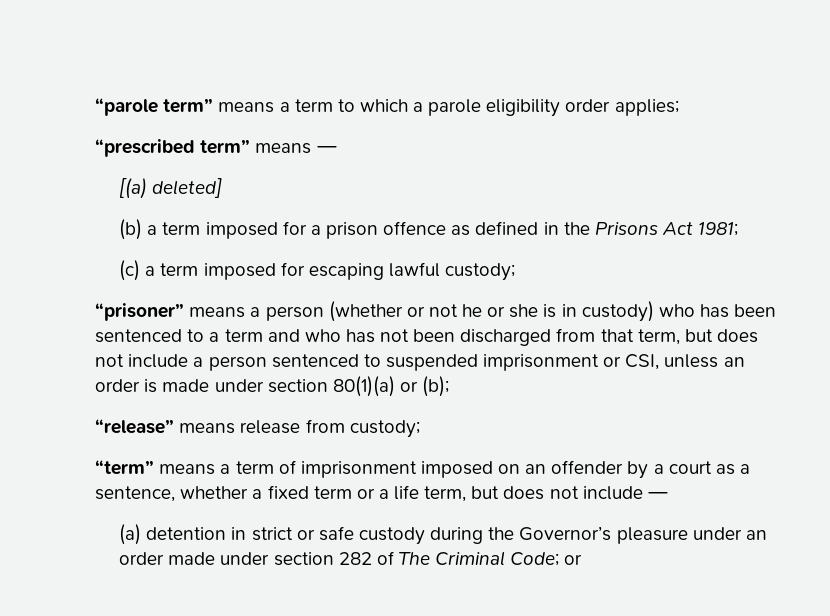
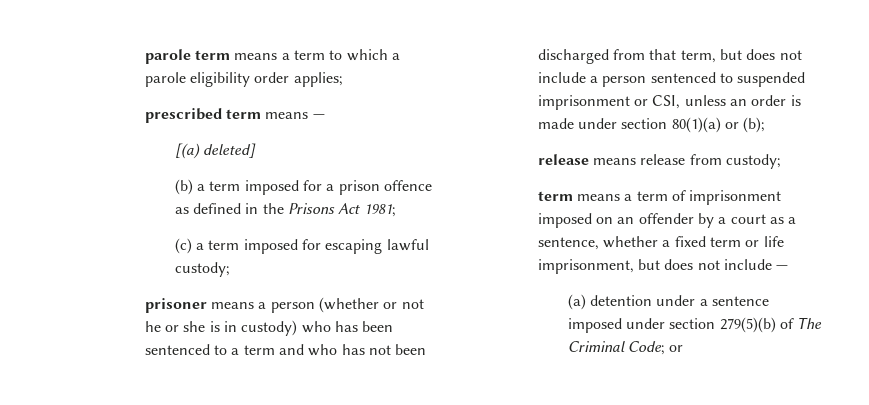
- “parole term” means a term to which a parole eligibility order applies;
+ parole term means a term to which a parole eligibility order applies;
- “prescribed term” means —
+ prescribed term means —
- “prisoner” means a person (whether or not he or she is in custody) who has been sentenced to a term and who has not been discharged from that term, but does not include a person sentenced to suspended imprisonment or CSI, unless an order is made under section 80(1)(a) or (b);
+ prisoner means a person (whether or not he or she is in custody) who has been sentenced to a term and who has not been discharged from that term, but does not include a person sentenced to suspended imprisonment or CSI, unless an order is made under section 80(1)(a) or (b);
- “release” means release from custody;
+ release means release from custody;
- “term” means a term of imprisonment imposed on an offender by a court as a sentence, whether a fixed term or a life term, but does not include —
+ term means a term of imprisonment imposed on an offender by a court as a sentence, whether a fixed term or life imprisonment, but does not include —
- (a) detention in strict or safe custody during the Governor’s pleasure under an order made under section 282 of The Criminal Code; or
+ (a) detention under a sentence imposed under section 279(5)(b) of The Criminal Code; or

